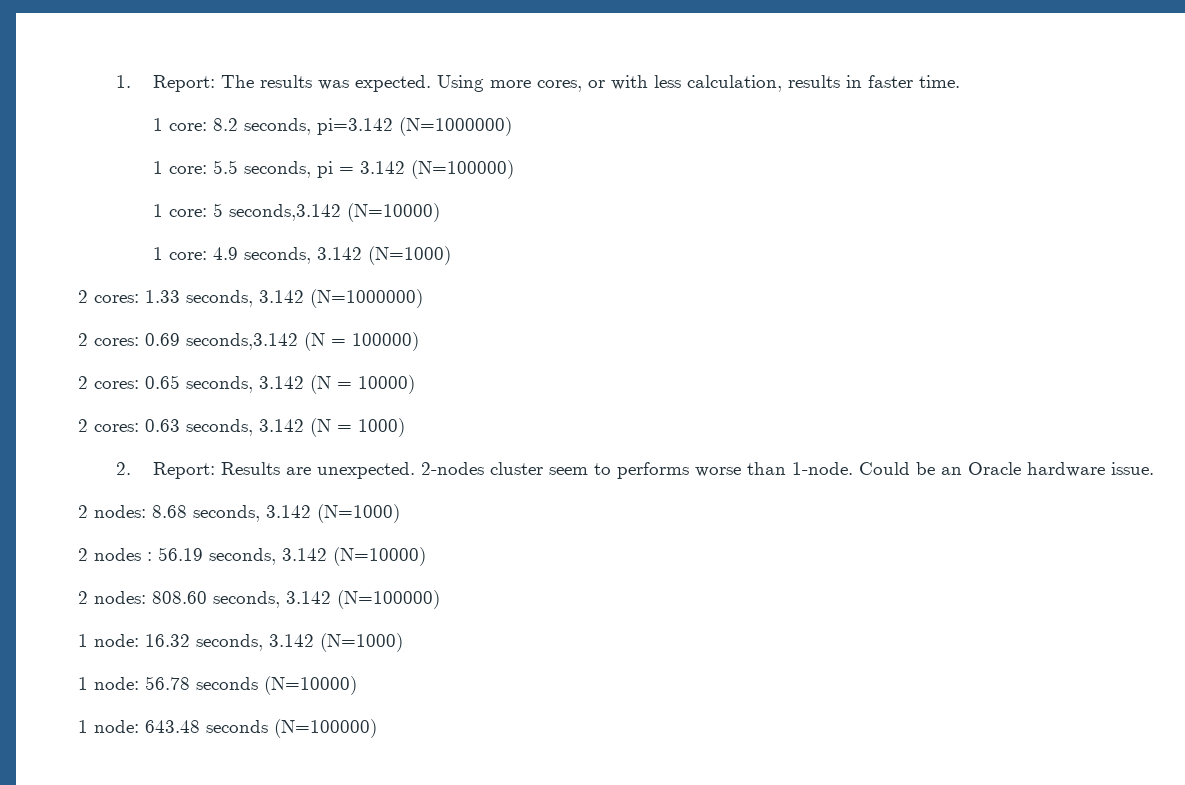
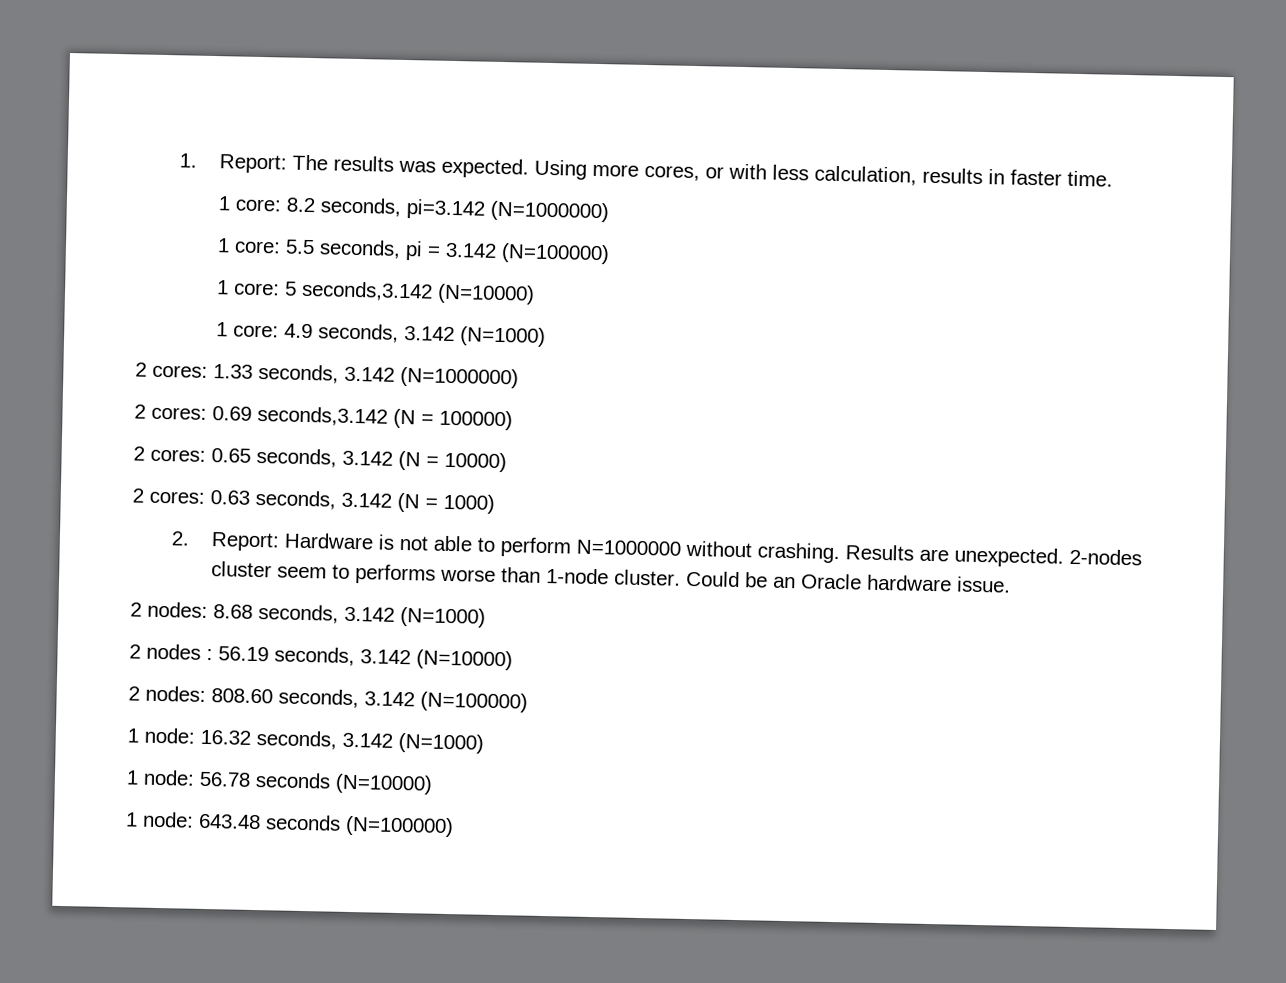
- 2. Report: Results are unexpected.
+ 2. Report: Hardware is not able to perform N=1000000 without crashing. Results are unexpected.
- 2-nodes cluster seem to performs worse than 1-node.
+ 2-nodes cluster seem to performs worse than 1-node cluster.

